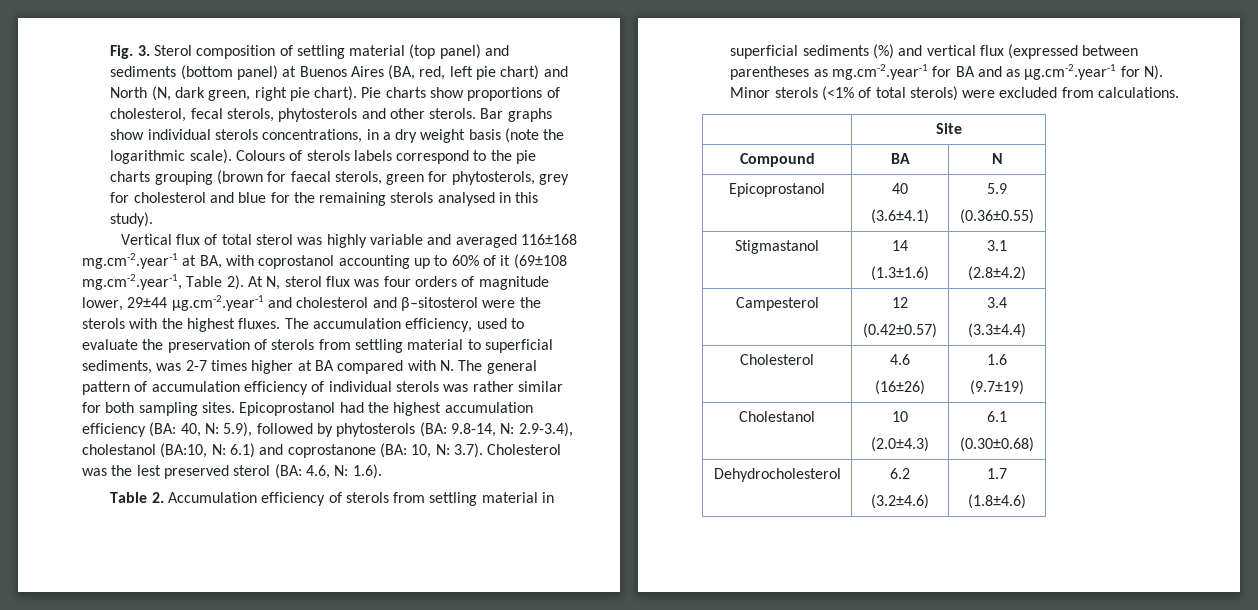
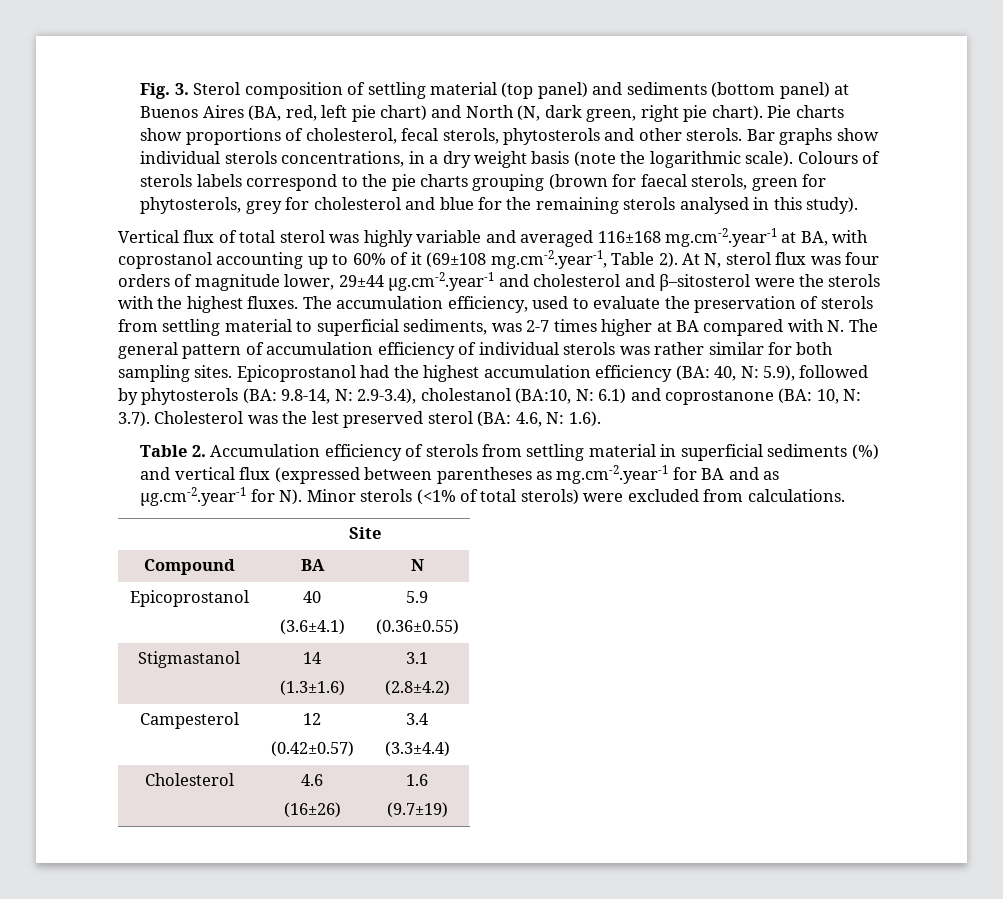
- Cholestanol | 10
- (2.0±4.3) | 6.1
- (0.30±0.68)
- Dehydrocholesterol | 6.2
- (3.2±4.6) | 1.7
- (1.8±4.6)

